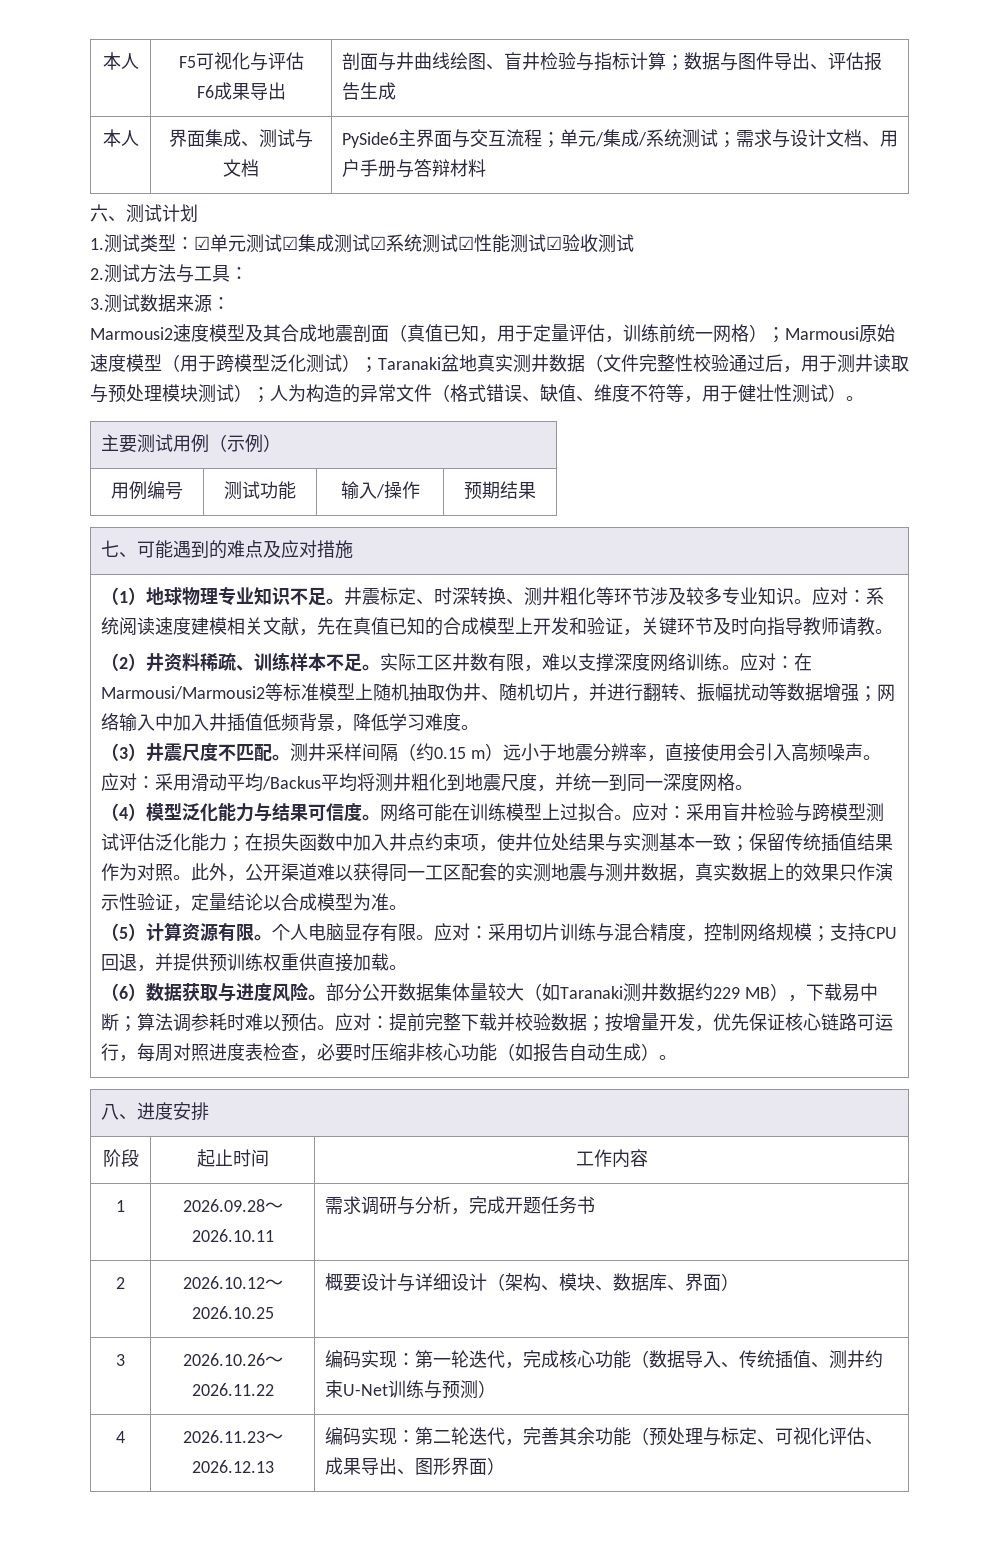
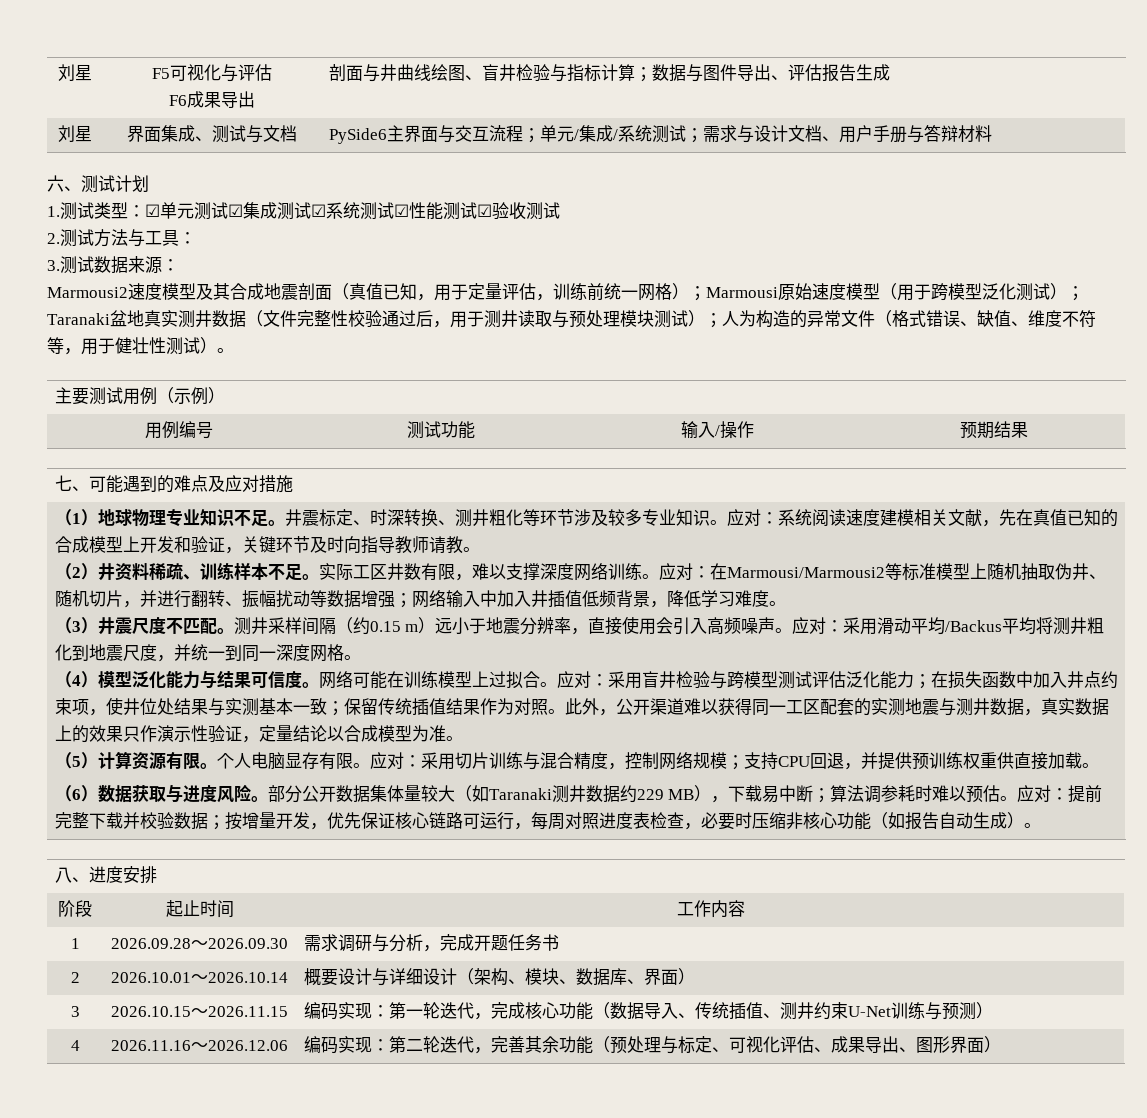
- 本人 | F5可视化与评估
+ 刘星 | F5可视化与评估
- 本人 | 界面集成、测试与文档 | PySide6主界面与交互流程；单元/集成/系统测试；需求与设计文档、用户手册与答辩材料
+ 刘星 | 界面集成、测试与文档 | PySide6主界面与交互流程；单元/集成/系统测试；需求与设计文档、用户手册与答辩材料
- 1 | 2026.09.28～2026.10.11 | 需求调研与分析，完成开题任务书
+ 1 | 2026.09.28～2026.09.30 | 需求调研与分析，完成开题任务书
- 2 | 2026.10.12～2026.10.25 | 概要设计与详细设计（架构、模块、数据库、界面）
+ 2 | 2026.10.01～2026.10.14 | 概要设计与详细设计（架构、模块、数据库、界面）
- 3 | 2026.10.26～2026.11.22 | 编码实现：第一轮迭代，完成核心功能（数据导入、传统插值、测井约束U-Net训练与预测）
+ 3 | 2026.10.15～2026.11.15 | 编码实现：第一轮迭代，完成核心功能（数据导入、传统插值、测井约束U-Net训练与预测）
- 4 | 2026.11.23～2026.12.13 | 编码实现：第二轮迭代，完善其余功能（预处理与标定、可视化评估、成果导出、图形界面）
+ 4 | 2026.11.16～2026.12.06 | 编码实现：第二轮迭代，完善其余功能（预处理与标定、可视化评估、成果导出、图形界面）

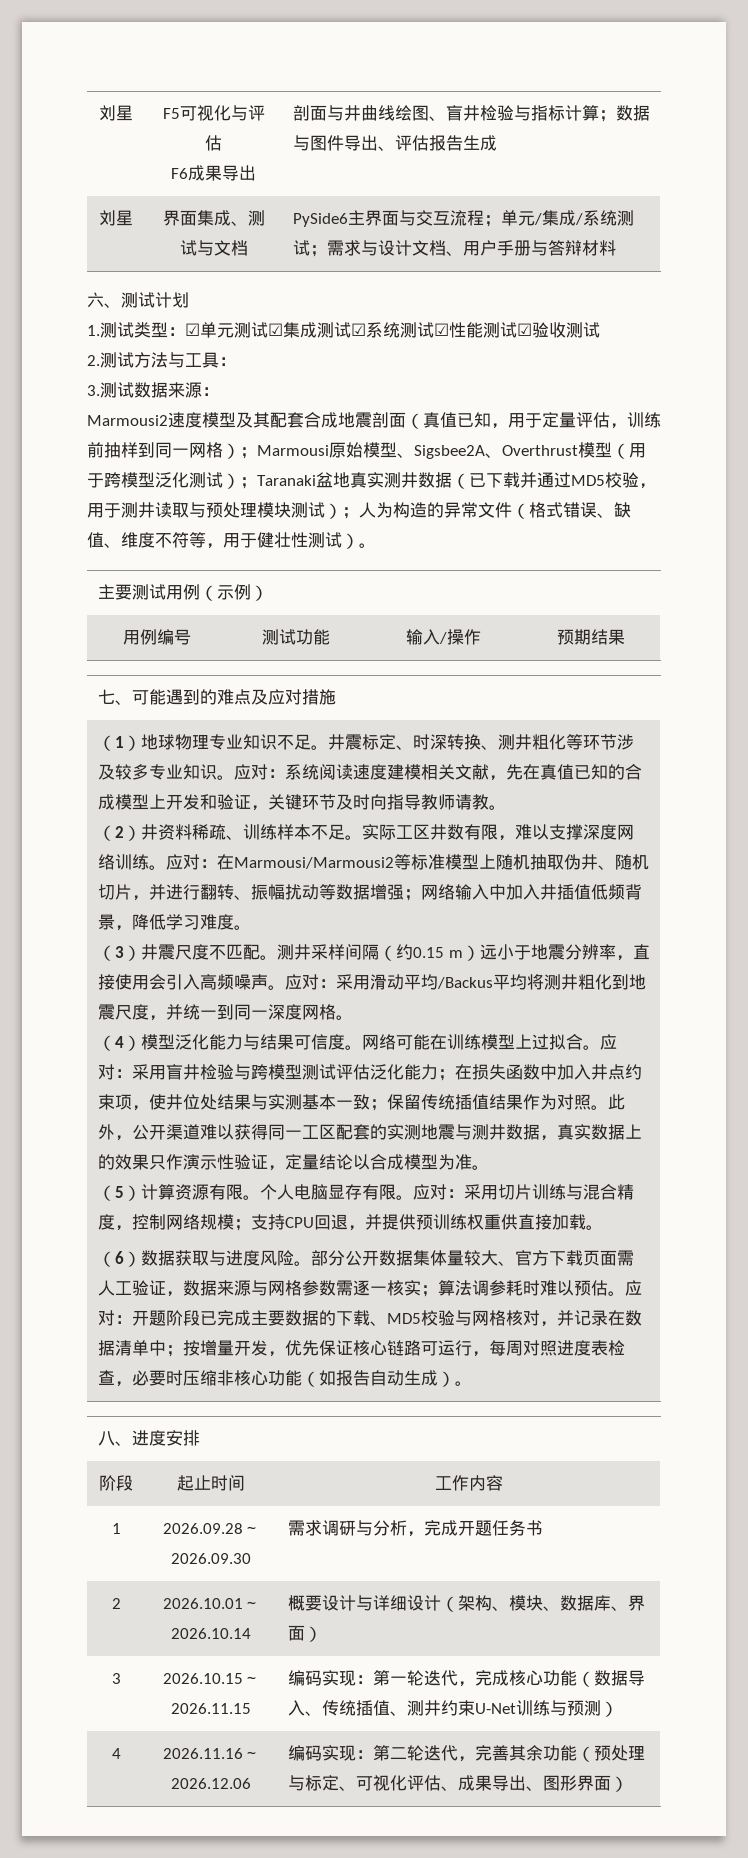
- Marmousi2速度模型及其合成地震剖面（真值已知，用于定量评估，训练前统一网格）；Marmousi原始速度模型（用于跨模型泛化测试）；Taranaki盆地真实测井数据（文件完整性校验通过后，用于测井读取与预处理模块测试）；人为构造的异常文件（格式错误、缺值、维度不符等，用于健壮性测试）。
+ Marmousi2速度模型及其配套合成地震剖面（真值已知，用于定量评估，训练前抽样到同一网格）；Marmousi原始模型、Sigsbee2A、Overthrust模型（用于跨模型泛化测试）；Taranaki盆地真实测井数据（已下载并通过MD5校验，用于测井读取与预处理模块测试）；人为构造的异常文件（格式错误、缺值、维度不符等，用于健壮性测试）。
- 部分公开数据集体量较大（如Taranaki测井数据约229 MB），下载易中断；算法调参耗时难以预估。
+ 部分公开数据集体量较大、官方下载页面需人工验证，数据来源与网格参数需逐一核实；算法调参耗时难以预估。
- 应对：提前完整下载并校验数据；按增量开发，优先保证核心链路可运行，每周对照进度表检查，必要时压缩非核心功能（如报告自动生成）。
+ 应对：开题阶段已完成主要数据的下载、MD5校验与网格核对，并记录在数据清单中；按增量开发，优先保证核心链路可运行，每周对照进度表检查，必要时压缩非核心功能（如报告自动生成）。

